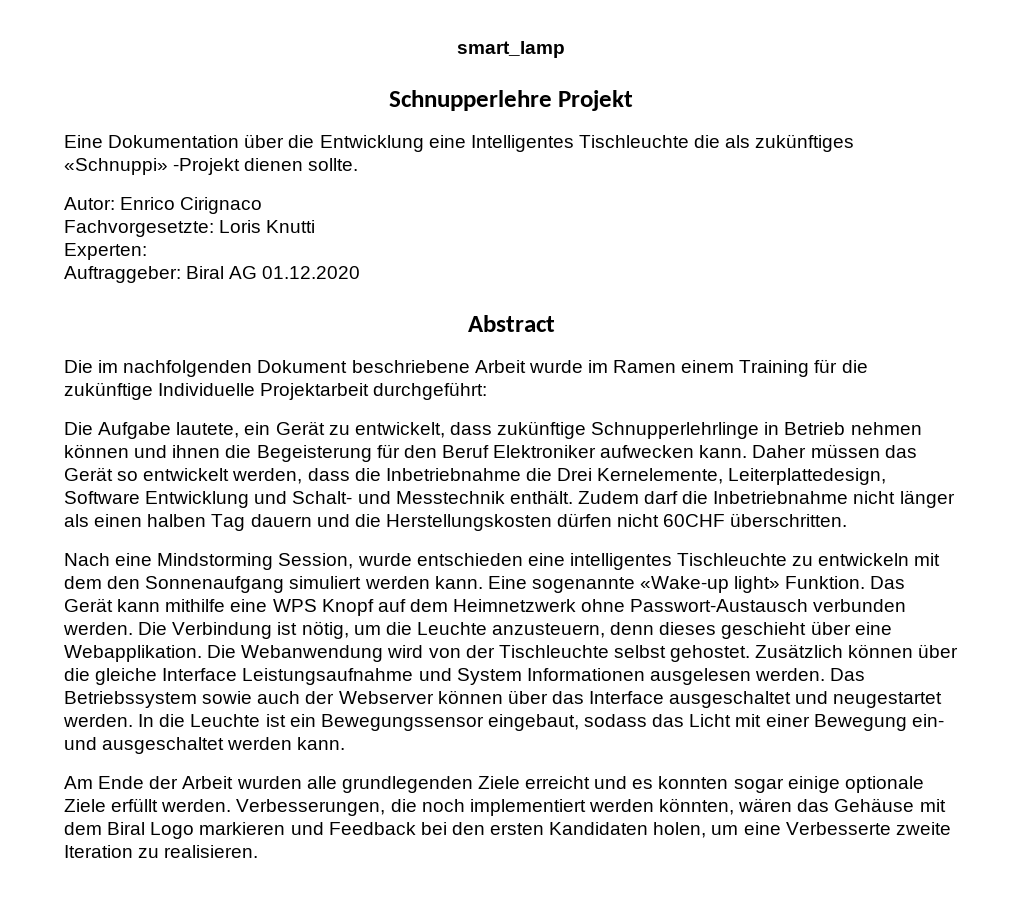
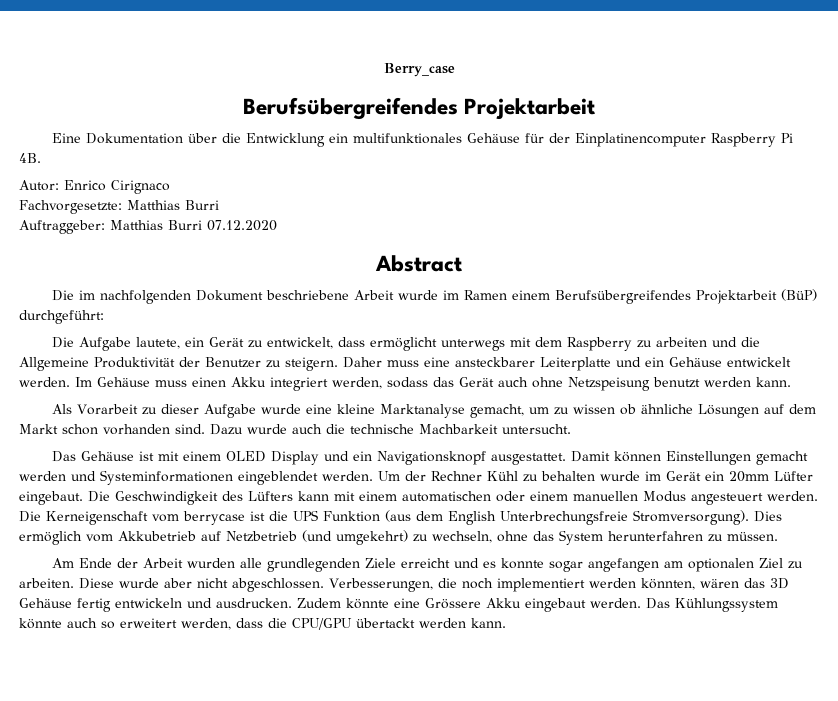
- smart_lamp
- Schnupperlehre Projekt
+ Berry_case
+ Berufsübergreifendes Projektarbeit
- Eine Dokumentation über die Entwicklung eine Intelligentes Tischleuchte die als zukünftiges «Schnuppi» -Projekt dienen sollte.
+ Eine Dokumentation über die Entwicklung ein multifunktionales Gehäuse für der Einplatinencomputer Raspberry Pi 4B.
  Autor: Enrico Cirignaco
- Fachvorgesetzte: Loris Knutti
- Experten:
- Auftraggeber: Biral AG 01.12.2020
+ Fachvorgesetzte: Matthias Burri
+ Auftraggeber: Matthias Burri 07.12.2020
- Die im nachfolgenden Dokument beschriebene Arbeit wurde im Ramen einem Training für die zukünftige Individuelle Projektarbeit durchgeführt:
+ Die im nachfolgenden Dokument beschriebene Arbeit wurde im Ramen einem Berufsübergreifendes Projektarbeit (BüP) durchgeführt:
- Die Aufgabe lautete, ein Gerät zu entwickelt, dass zukünftige Schnupperlehrlinge in Betrieb nehmen können und ihnen die Begeisterung für den Beruf Elektroniker aufwecken kann. Daher müssen das Gerät so entwickelt werden, dass die Inbetriebnahme die Drei Kernelemente, Leiterplattedesign, Software Entwicklung und Schalt- und Messtechnik enthält. Zudem darf die Inbetriebnahme nicht länger als einen halben Tag dauern und die Herstellungskosten dürfen nicht 60CHF überschritten.
- Nach eine Mindstorming Session, wurde entschieden eine intelligentes Tischleuchte zu entwickeln mit dem den Sonnenaufgang simuliert werden kann. Eine sogenannte «Wake-up light» Funktion. Das Gerät kann mithilfe eine WPS Knopf auf dem Heimnetzwerk ohne Passwort-Austausch verbunden werden. Die Verbindung ist nötig, um die Leuchte anzusteuern, denn dieses geschieht über eine Webapplikation. Die Webanwendung wird von der Tischleuchte selbst gehostet. Zusätzlich können über die gleiche Interface Leistungsaufnahme und System Informationen ausgelesen werden. Das Betriebssystem sowie auch der Webserver können über das Interface ausgeschaltet und neugestartet werden. In die Leuchte ist ein Bewegungssensor eingebaut, sodass das Licht mit einer Bewegung ein- und ausgeschaltet werden kann.
+ Die Aufgabe lautete, ein Gerät zu entwickelt, dass ermöglicht unterwegs mit dem Raspberry zu arbeiten und die Allgemeine Produktivität der Benutzer zu steigern. Daher muss eine ansteckbarer Leiterplatte und ein Gehäuse entwickelt werden. Im Gehäuse muss einen Akku integriert werden, sodass das Gerät auch ohne Netzspeisung benutzt werden kann.
+ Als Vorarbeit zu dieser Aufgabe wurde eine kleine Marktanalyse gemacht, um zu wissen ob ähnliche Lösungen auf dem Markt schon vorhanden sind. Dazu wurde auch die technische Machbarkeit untersucht.
+ Das Gehäuse ist mit einem OLED Display und ein Navigationsknopf ausgestattet. Damit können Einstellungen gemacht werden und Systeminformationen eingeblendet werden. Um der Rechner Kühl zu behalten wurde im Gerät ein 20mm Lüfter eingebaut. Die Geschwindigkeit des Lüfters kann mit einem automatischen oder einem manuellen Modus angesteuert werden. Die Kerneigenschaft vom berrycase ist die UPS Funktion (aus dem English Unterbrechungsfreie Stromversorgung). Dies ermöglich vom Akkubetrieb auf Netzbetrieb (und umgekehrt) zu wechseln, ohne das System herunterfahren zu müssen.
- Am Ende der Arbeit wurden alle grundlegenden Ziele erreicht und es konnten sogar einige optionale Ziele erfüllt werden.
+ Am Ende der Arbeit wurden alle grundlegenden Ziele erreicht und es konnte sogar angefangen am optionalen Ziel zu arbeiten. Diese wurde aber nicht abgeschlossen.
- Verbesserungen, die noch implementiert werden könnten, wären das Gehäuse mit dem Biral Logo markieren und Feedback bei den ersten Kandidaten holen, um eine Verbesserte zweite Iteration zu realisieren.
+ Verbesserungen, die noch implementiert werden könnten, wären das 3D Gehäuse fertig entwickeln und ausdrucken. Zudem könnte eine Grössere Akku eingebaut werden. Das Kühlungssystem könnte auch so erweitert werden, dass die CPU/GPU übertackt werden kann.

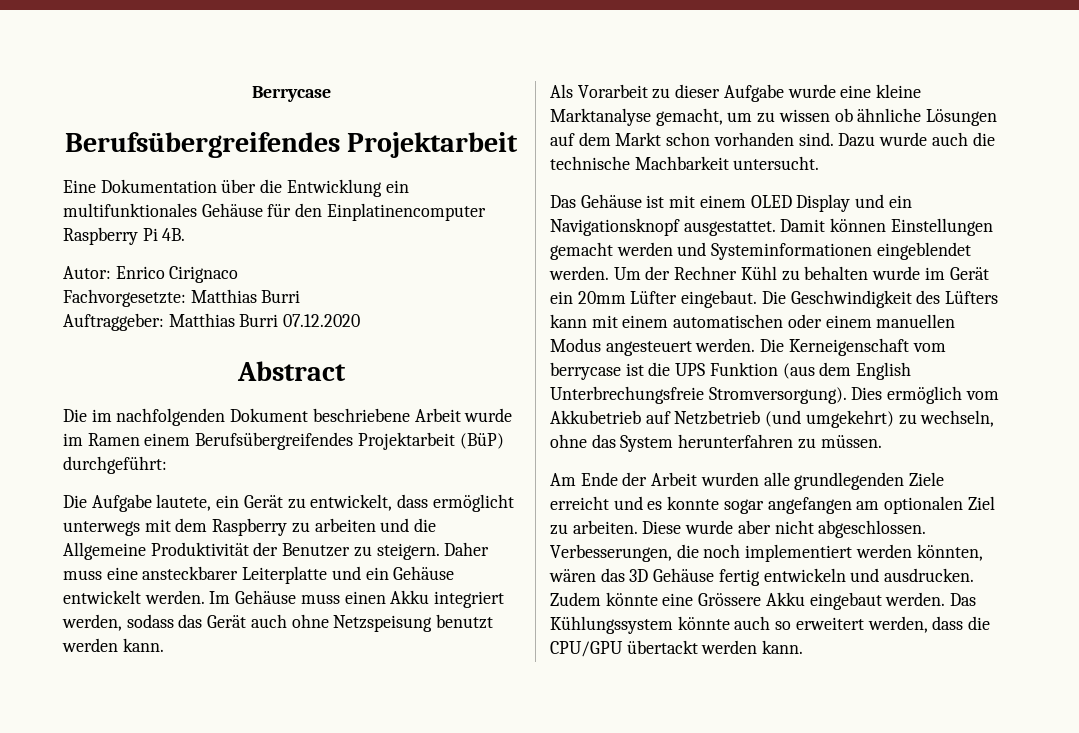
- Berry_case
+ Berrycase
- Eine Dokumentation über die Entwicklung ein multifunktionales Gehäuse für der Einplatinencomputer Raspberry Pi 4B.
+ Eine Dokumentation über die Entwicklung ein multifunktionales Gehäuse für den Einplatinencomputer Raspberry Pi 4B.

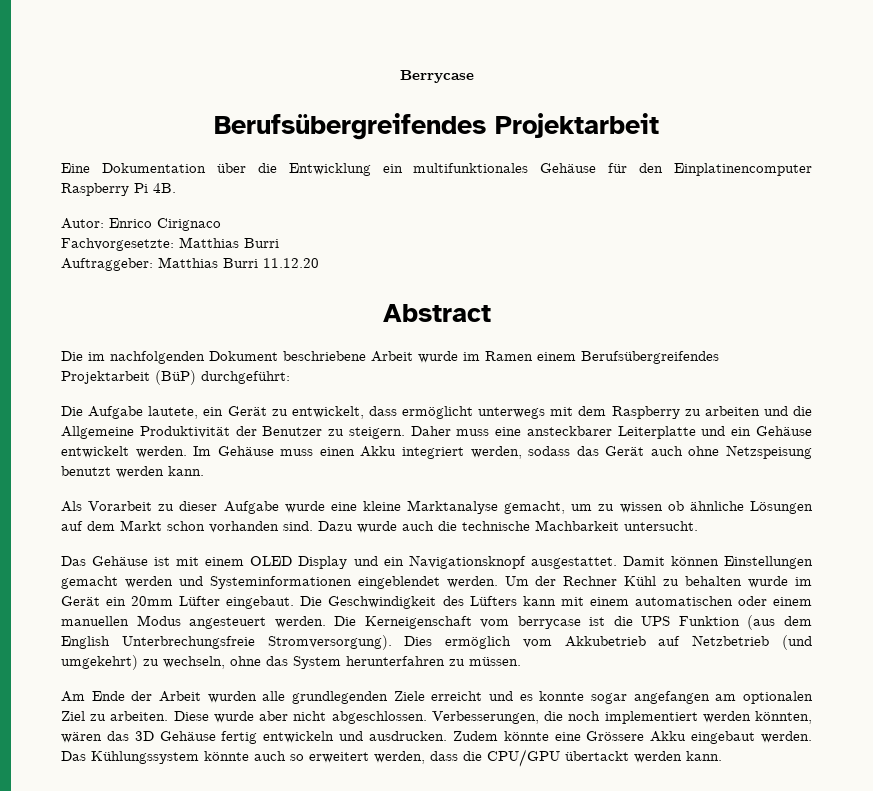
- Auftraggeber: Matthias Burri 07.12.2020
+ Auftraggeber: Matthias Burri 11.12.20

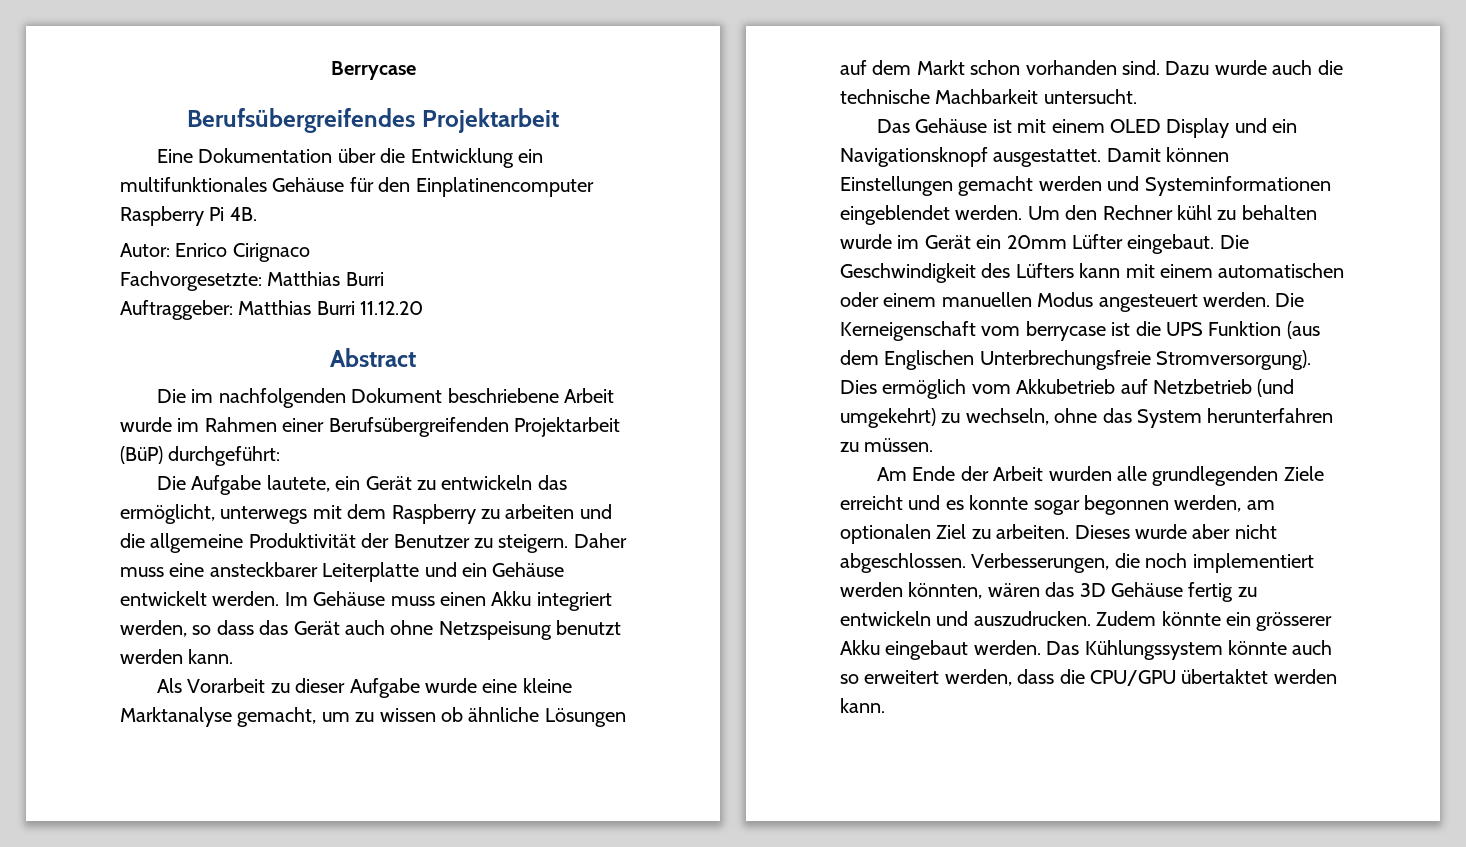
- Die im nachfolgenden Dokument beschriebene Arbeit wurde im Ramen einem Berufsübergreifendes Projektarbeit (BüP) durchgeführt:
+ Die im nachfolgenden Dokument beschriebene Arbeit wurde im Rahmen einer Berufsübergreifenden Projektarbeit (BüP) durchgeführt:
- Die Aufgabe lautete, ein Gerät zu entwickelt, dass ermöglicht unterwegs mit dem Raspberry zu arbeiten und die Allgemeine Produktivität der Benutzer zu steigern.
+ Die Aufgabe lautete, ein Gerät zu entwickeln das ermöglicht, unterwegs mit dem Raspberry zu arbeiten und die allgemeine Produktivität der Benutzer zu steigern.
- Im Gehäuse muss einen Akku integriert werden, sodass das Gerät auch ohne Netzspeisung benutzt werden kann.
+ Im Gehäuse muss einen Akku integriert werden, so dass das Gerät auch ohne Netzspeisung benutzt werden kann.
- Um der Rechner Kühl zu behalten wurde im Gerät ein 20mm Lüfter eingebaut.
+ Um den Rechner kühl zu behalten wurde im Gerät ein 20mm Lüfter eingebaut.
- Die Kerneigenschaft vom berrycase ist die UPS Funktion (aus dem English Unterbrechungsfreie Stromversorgung).
+ Die Kerneigenschaft vom berrycase ist die UPS Funktion (aus dem Englischen Unterbrechungsfreie Stromversorgung).
- Am Ende der Arbeit wurden alle grundlegenden Ziele erreicht und es konnte sogar angefangen am optionalen Ziel zu arbeiten.
+ Am Ende der Arbeit wurden alle grundlegenden Ziele erreicht und es konnte sogar begonnen werden, am optionalen Ziel zu arbeiten.
- Diese wurde aber nicht abgeschlossen.
+ Dieses wurde aber nicht abgeschlossen.
- Verbesserungen, die noch implementiert werden könnten, wären das 3D Gehäuse fertig entwickeln und ausdrucken.
+ Verbesserungen, die noch implementiert werden könnten, wären das 3D Gehäuse fertig zu entwickeln und auszudrucken.
- Zudem könnte eine Grössere Akku eingebaut werden.
+ Zudem könnte ein grösserer Akku eingebaut werden.
- Das Kühlungssystem könnte auch so erweitert werden, dass die CPU/GPU übertackt werden kann.
+ Das Kühlungssystem könnte auch so erweitert werden, dass die CPU/GPU übertaktet werden kann.

